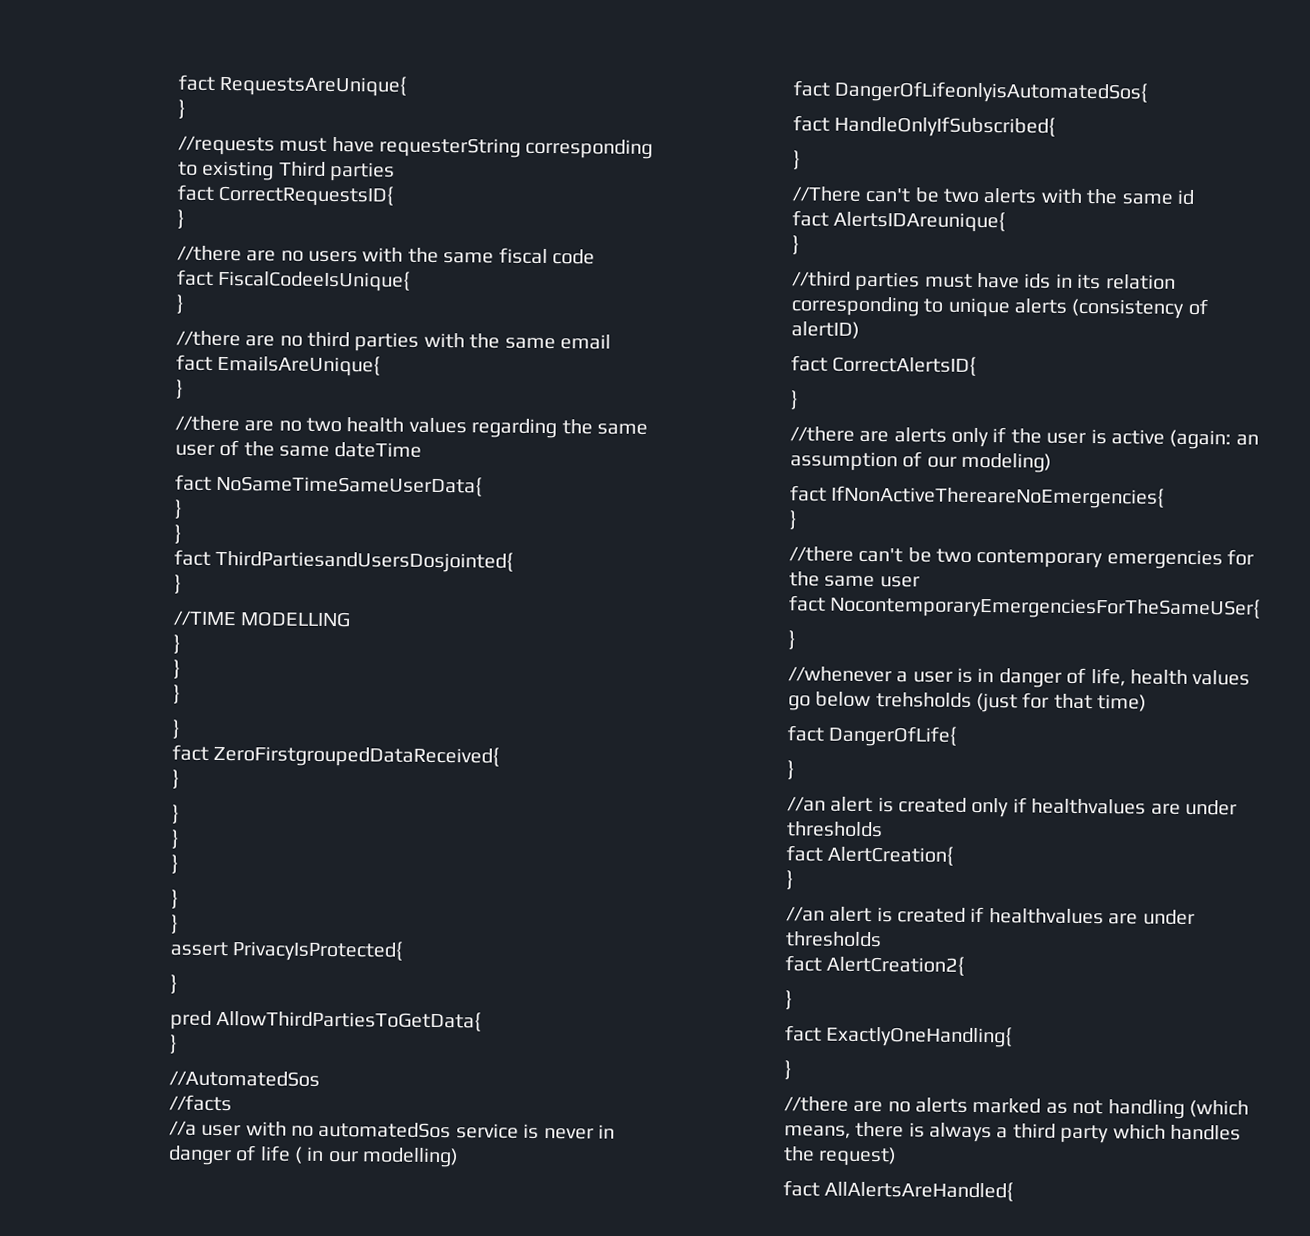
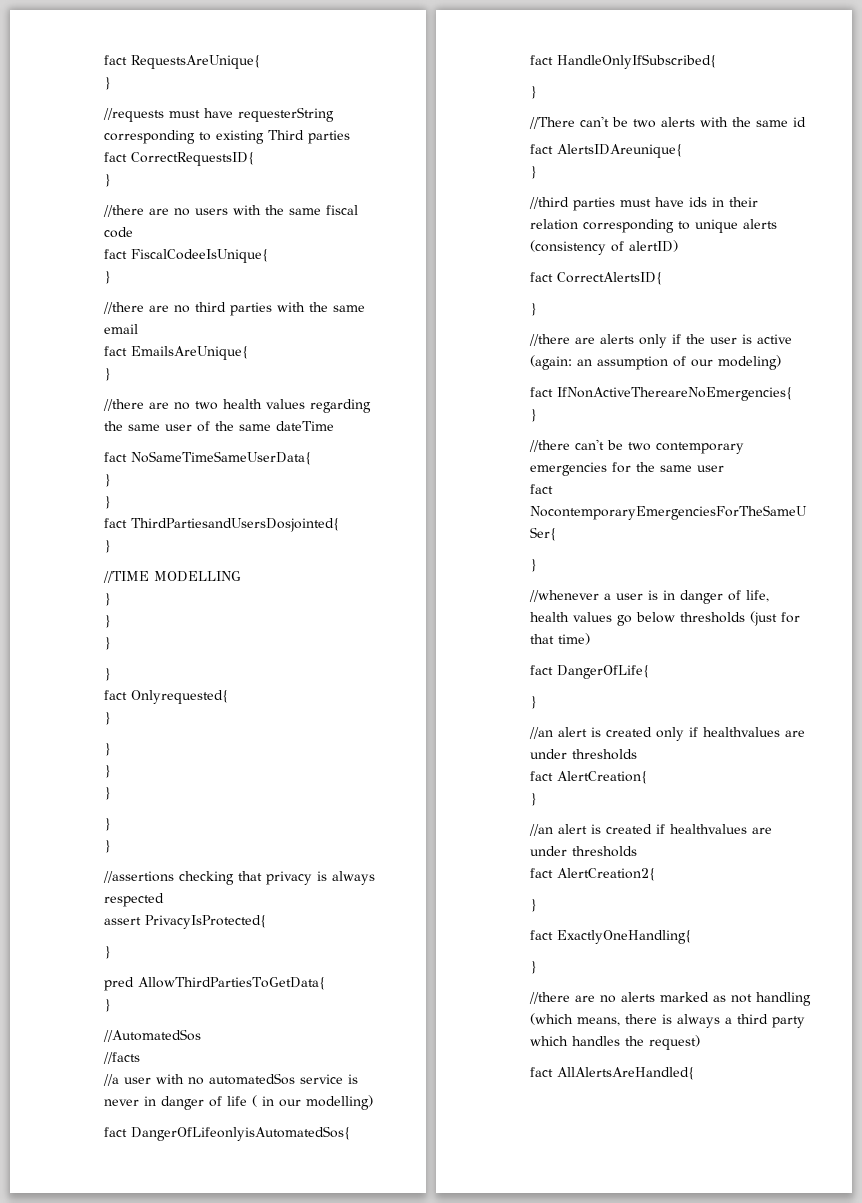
- fact ZeroFirstgroupedDataReceived{
+ fact Onlyrequested{
+ //assertions checking that privacy is always respected
- //third parties must have ids in its relation corresponding to unique alerts (consistency of alertID)
+ //third parties must have ids in their relation corresponding to unique alerts (consistency of alertID)
- //whenever a user is in danger of life, health values go below trehsholds (just for that time)
+ //whenever a user is in danger of life, health values go below thresholds (just for that time)

